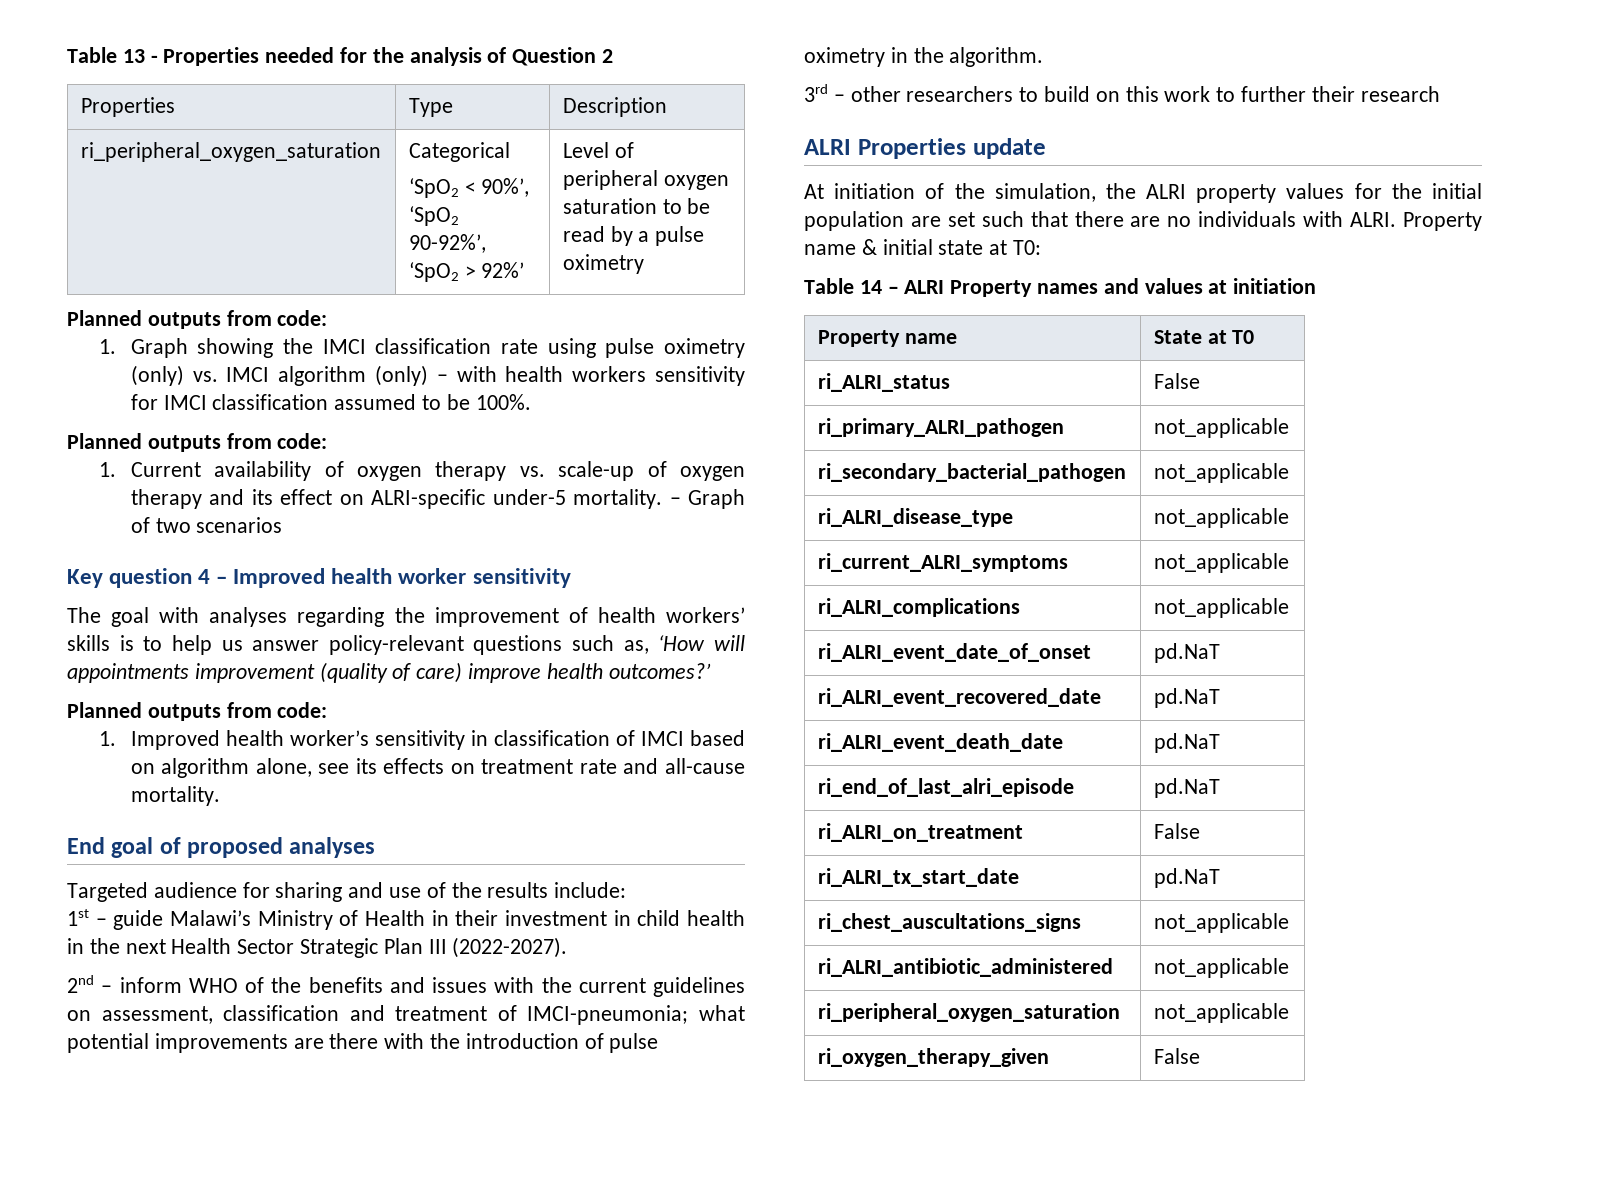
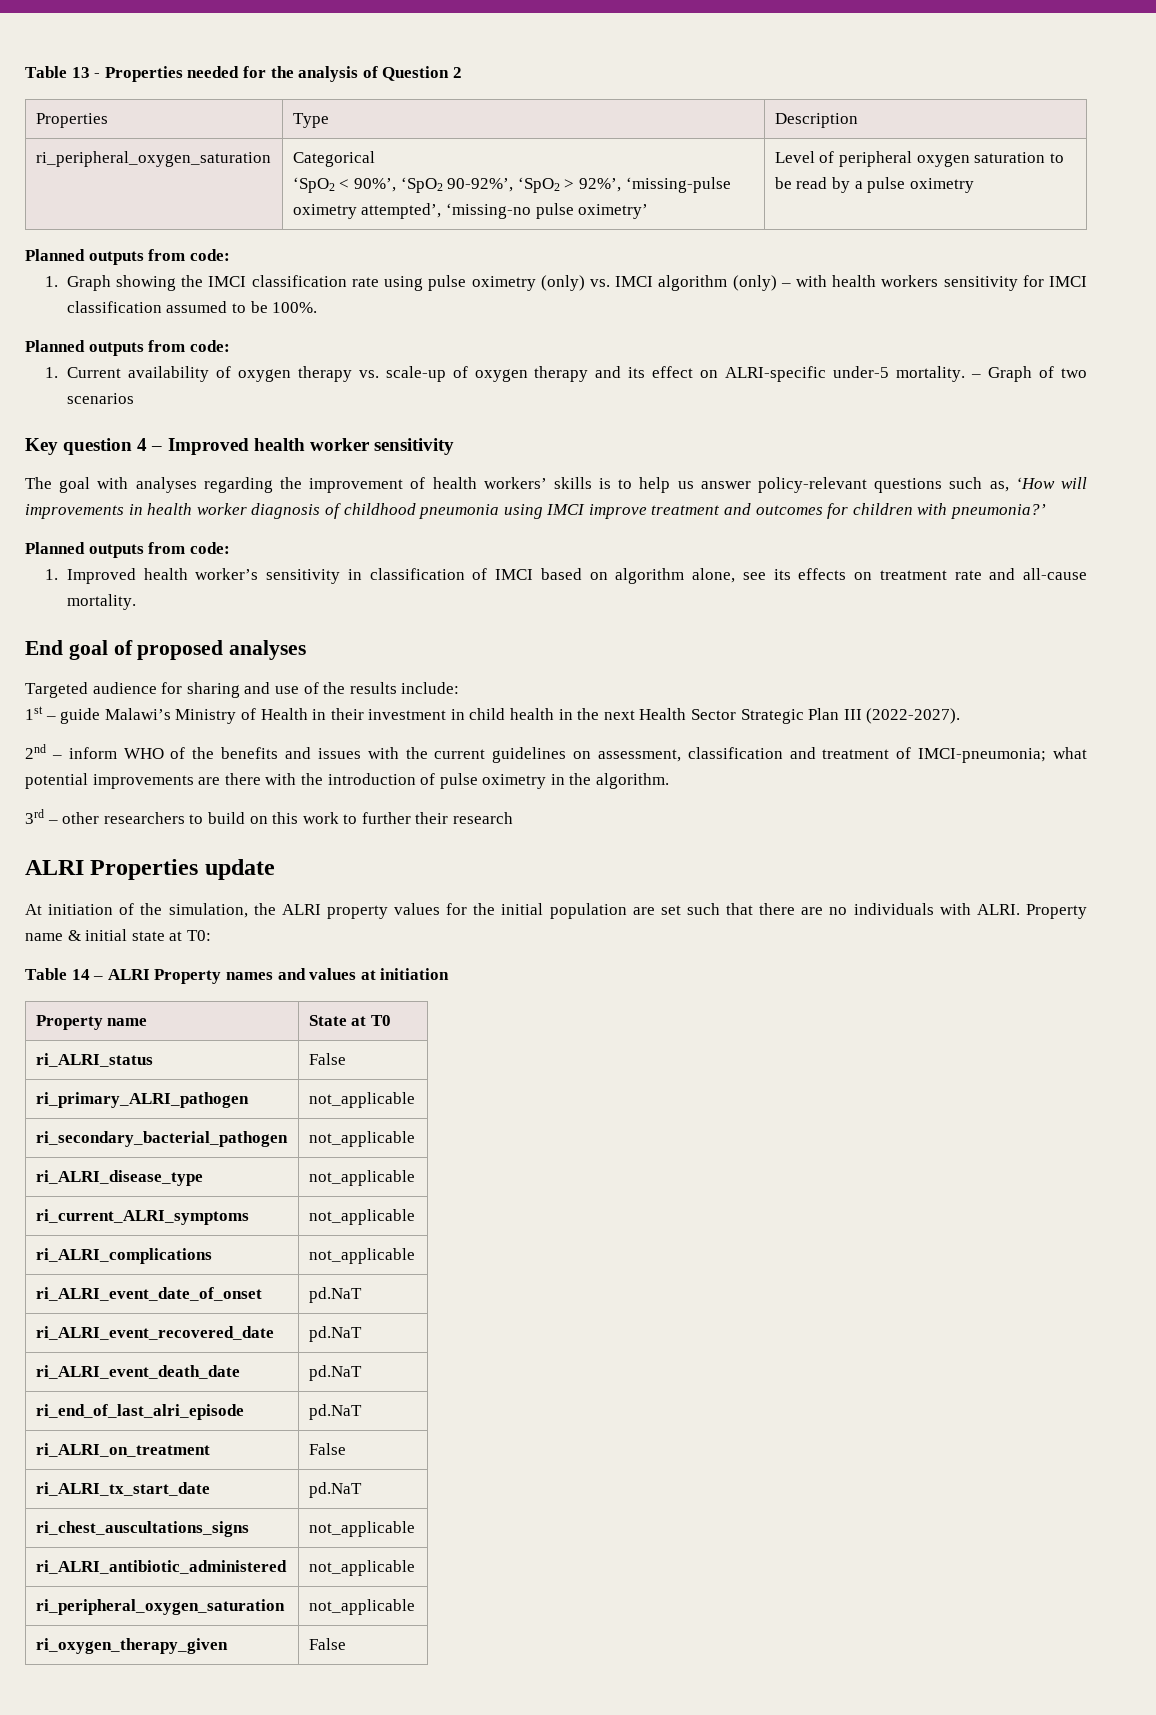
  ri_peripheral_oxygen_saturation | Categorical
- ‘SpO2 < 90%’, ‘SpO2 90-92%’, ‘SpO2 > 92%’ | Level of peripheral oxygen saturation to be read by a pulse oximetry
+ ‘SpO2 < 90%’, ‘SpO2 90-92%’, ‘SpO2 > 92%’, ‘missing-pulse oximetry attempted’, ‘missing-no pulse oximetry’ | Level of peripheral oxygen saturation to be read by a pulse oximetry
- The goal with analyses regarding the improvement of health workers’ skills is to help us answer policy-relevant questions such as, ‘How will appointments improvement (quality of care) improve health outcomes?’
+ The goal with analyses regarding the improvement of health workers’ skills is to help us answer policy-relevant questions such as, ‘How will improvements in health worker diagnosis of childhood pneumonia using IMCI improve treatment and outcomes for children with pneumonia?’

